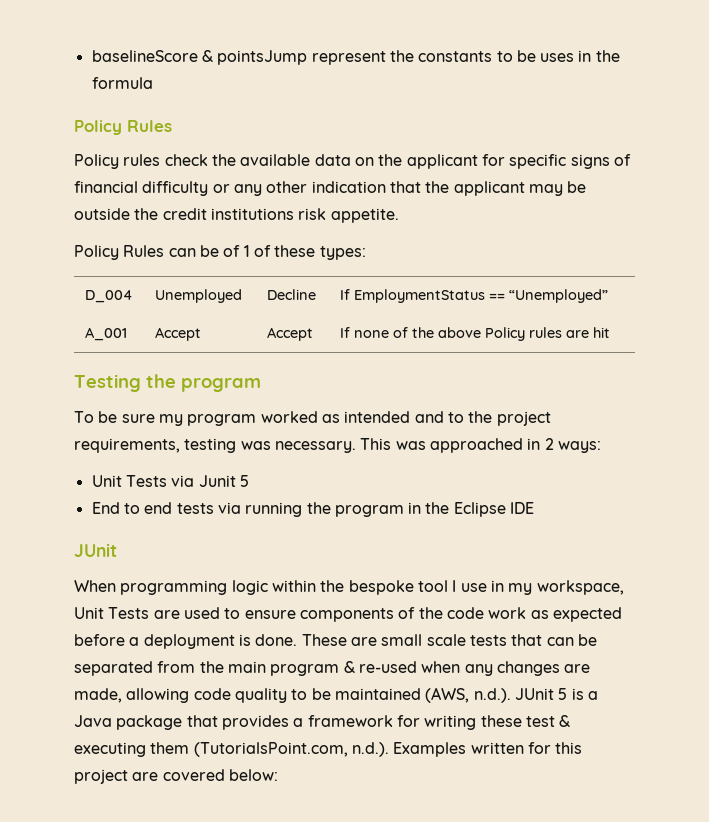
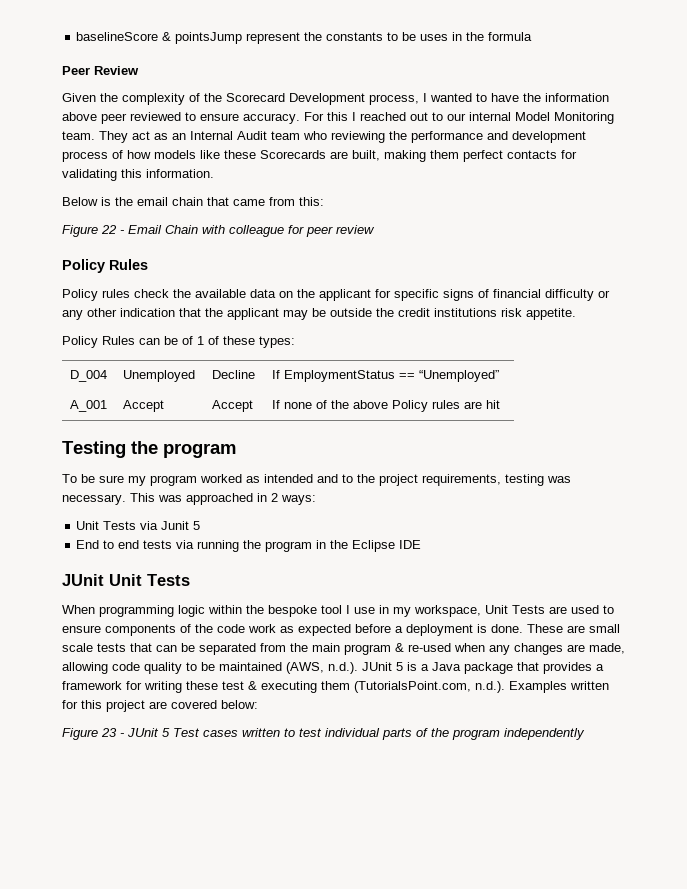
+ Peer Review
+ Given the complexity of the Scorecard Development process, I wanted to have the information above peer reviewed to ensure accuracy. For this I reached out to our internal Model Monitoring team. They act as an Internal Audit team who reviewing the performance and development process of how models like these Scorecards are built, making them perfect contacts for validating this information.
+ Below is the email chain that came from this:
+ Figure 22 - Email Chain with colleague for peer review
  End to end tests via running the program in the Eclipse IDE
- JUnit
+ JUnit Unit Tests
+ Figure 23 - JUnit 5 Test cases written to test individual parts of the program independently

